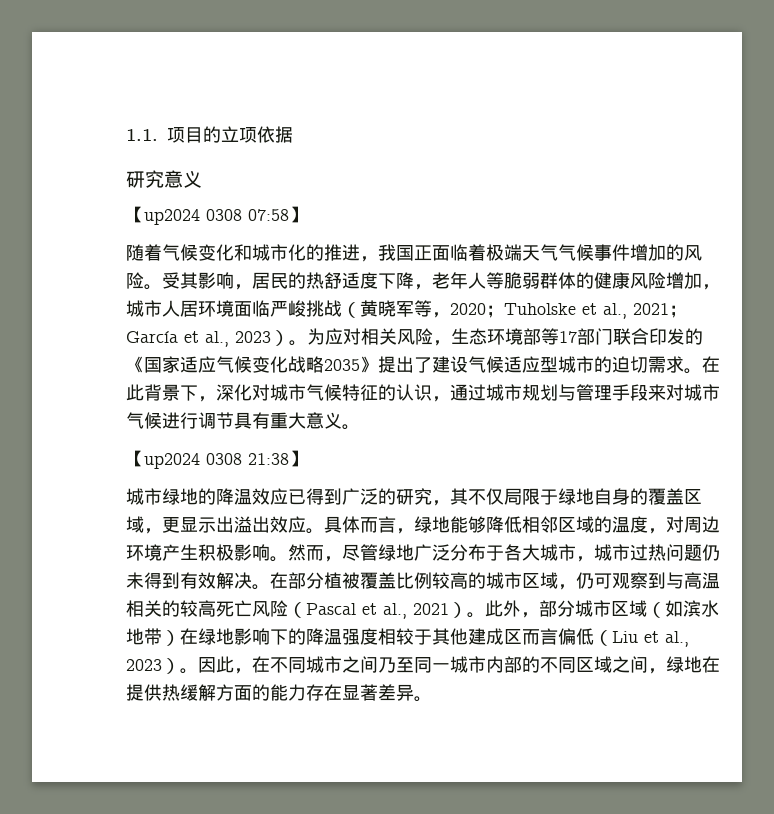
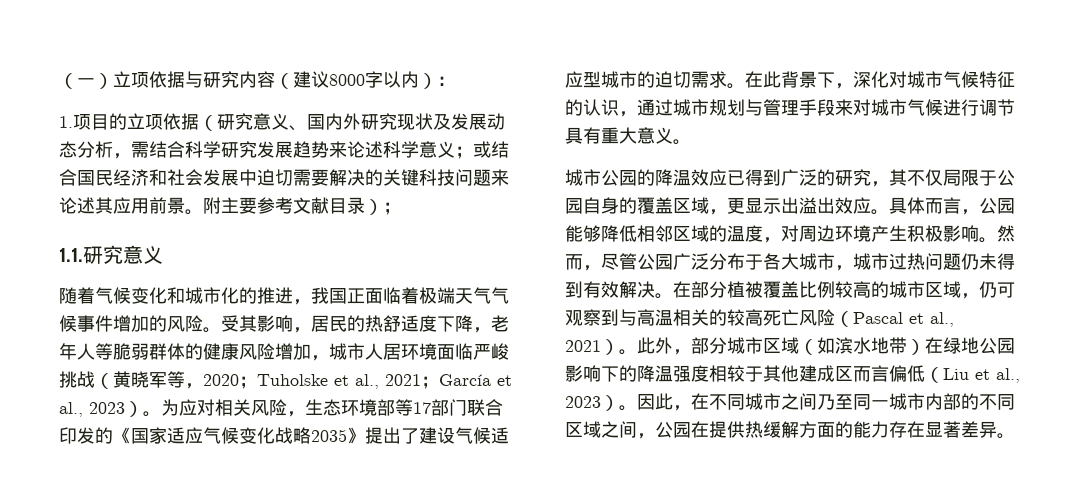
- 1.1.项目的立项依据
- 研究意义
- 【up2024 0308 07:58】
+ （一）立项依据与研究内容（建议8000字以内）：
+ 1.项目的立项依据（研究意义、国内外研究现状及发展动态分析，需结合科学研究发展趋势来论述科学意义；或结合国民经济和社会发展中迫切需要解决的关键科技问题来论述其应用前景。附主要参考文献目录）；
+ 1.1.研究意义
- 【up2024 0308 21:38】
- 城市绿地的降温效应已得到广泛的研究，其不仅局限于绿地自身的覆盖区域，更显示出溢出效应。
+ 城市公园的降温效应已得到广泛的研究，其不仅局限于公园自身的覆盖区域，更显示出溢出效应。
- 具体而言，绿地能够降低相邻区域的温度，对周边环境产生积极影响。
+ 具体而言，公园能够降低相邻区域的温度，对周边环境产生积极影响。
- 然而，尽管绿地广泛分布于各大城市，城市过热问题仍未得到有效解决。
+ 然而，尽管公园广泛分布于各大城市，城市过热问题仍未得到有效解决。
- 此外，部分城市区域（如滨水地带）在绿地影响下的降温强度相较于其他建成区而言偏低（Liu et al., 2023）。
+ 此外，部分城市区域（如滨水地带）在绿地公园影响下的降温强度相较于其他建成区而言偏低（Liu et al., 2023）。
- 因此，在不同城市之间乃至同一城市内部的不同区域之间，绿地在提供热缓解方面的能力存在显著差异。
+ 因此，在不同城市之间乃至同一城市内部的不同区域之间，公园在提供热缓解方面的能力存在显著差异。

